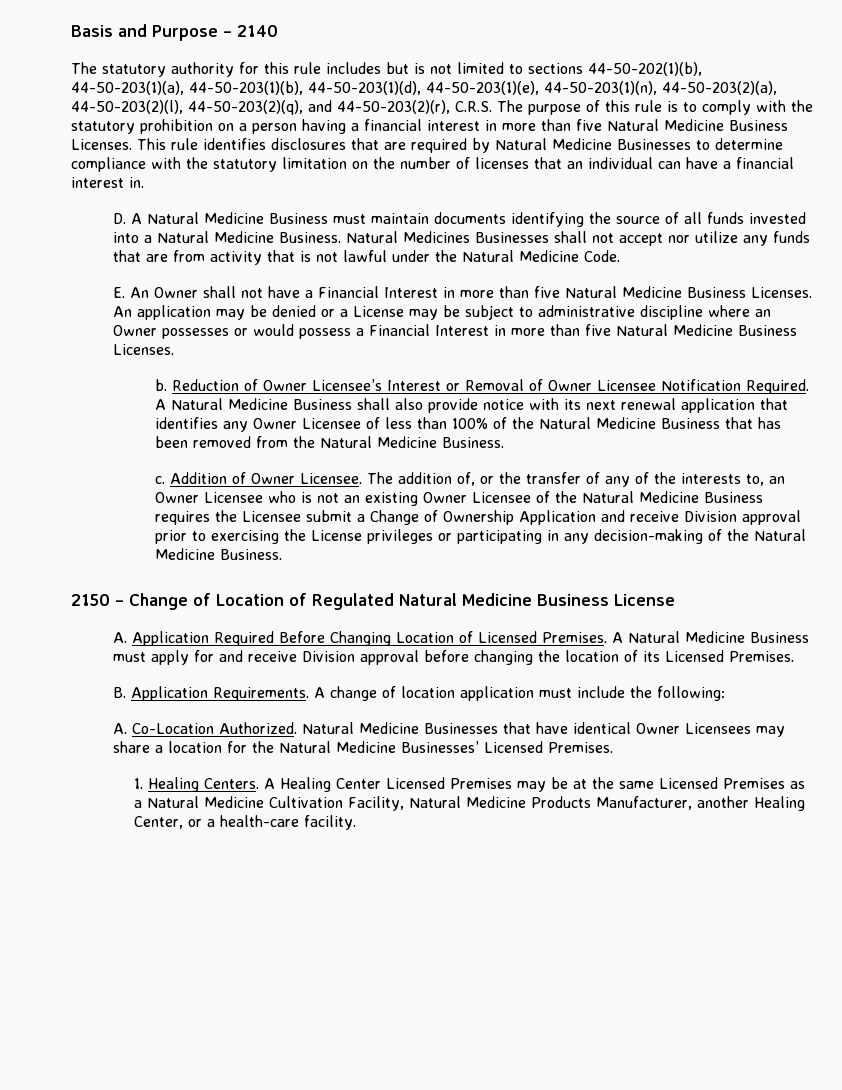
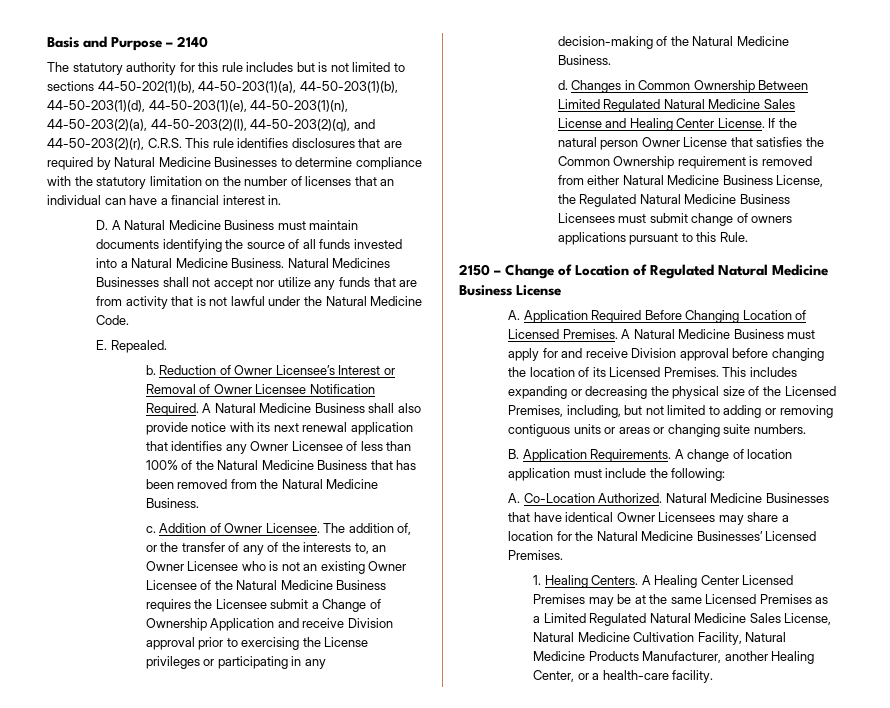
- The statutory authority for this rule includes but is not limited to sections 44-50-202(1)(b), 44-50-203(1)(a), 44-50-203(1)(b), 44-50-203(1)(d), 44-50-203(1)(e), 44-50-203(1)(n), 44-50-203(2)(a), 44-50-203(2)(l), 44-50-203(2)(q), and 44-50-203(2)(r), C.R.S. The purpose of this rule is to comply with the statutory prohibition on a person having a financial interest in more than five Natural Medicine Business Licenses. This rule identifies disclosures that are required by Natural Medicine Businesses to determine compliance with the statutory limitation on the number of licenses that an individual can have a financial interest in.
+ The statutory authority for this rule includes but is not limited to sections 44-50-202(1)(b), 44-50-203(1)(a), 44-50-203(1)(b), 44-50-203(1)(d), 44-50-203(1)(e), 44-50-203(1)(n), 44-50-203(2)(a), 44-50-203(2)(l), 44-50-203(2)(q), and 44-50-203(2)(r), C.R.S. This rule identifies disclosures that are required by Natural Medicine Businesses to determine compliance with the statutory limitation on the number of licenses that an individual can have a financial interest in.
- E. An Owner shall not have a Financial Interest in more than five Natural Medicine Business Licenses. An application may be denied or a License may be subject to administrative discipline where an Owner possesses or would possess a Financial Interest in more than five Natural Medicine Business Licenses.
+ E. Repealed.
+ d. Changes in Common Ownership Between Limited Regulated Natural Medicine Sales License and Healing Center License. If the natural person Owner License that satisfies the Common Ownership requirement is removed from either Natural Medicine Business License, the Regulated Natural Medicine Business Licensees must submit change of owners applications pursuant to this Rule.
+ This includes expanding or decreasing the physical size of the Licensed Premises, including, but not limited to adding or removing contiguous units or areas or changing suite numbers.
- A Healing Center Licensed Premises may be at the same Licensed Premises as a Natural Medicine Cultivation Facility, Natural Medicine Products Manufacturer, another Healing Center, or a health-care facility.
+ A Healing Center Licensed Premises may be at the same Licensed Premises as a Limited Regulated Natural Medicine Sales License, Natural Medicine Cultivation Facility, Natural Medicine Products Manufacturer, another Healing Center, or a health-care facility.

